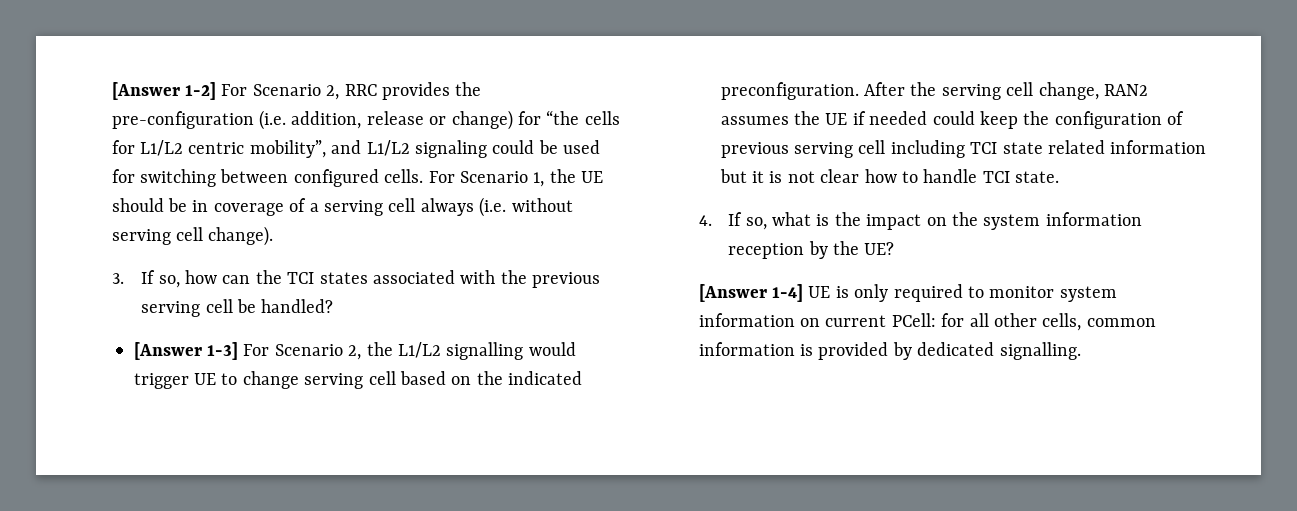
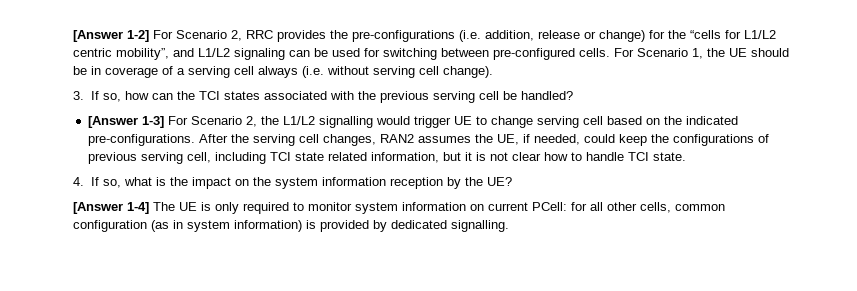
- [Answer 1-2] For Scenario 2, RRC provides the pre-configuration (i.e. addition, release or change) for “the cells for L1/L2 centric mobility”, and L1/L2 signaling could be used for switching between configured cells.
+ [Answer 1-2] For Scenario 2, RRC provides the pre-configurations (i.e. addition, release or change) for the “cells for L1/L2 centric mobility”, and L1/L2 signaling can be used for switching between pre-configured cells.
- [Answer 1-3] For Scenario 2, the L1/L2 signalling would trigger UE to change serving cell based on the indicated preconfiguration.
+ [Answer 1-3] For Scenario 2, the L1/L2 signalling would trigger UE to change serving cell based on the indicated pre-configurations.
- After the serving cell change, RAN2 assumes the UE if needed could keep the configuration of previous serving cell including TCI state related information but it is not clear how to handle TCI state.
+ After the serving cell changes, RAN2 assumes the UE, if needed, could keep the configurations of previous serving cell, including TCI state related information, but it is not clear how to handle TCI state.
- [Answer 1-4] UE is only required to monitor system information on current PCell: for all other cells, common information is provided by dedicated signalling.
+ [Answer 1-4] The UE is only required to monitor system information on current PCell: for all other cells, common configuration (as in system information) is provided by dedicated signalling.

